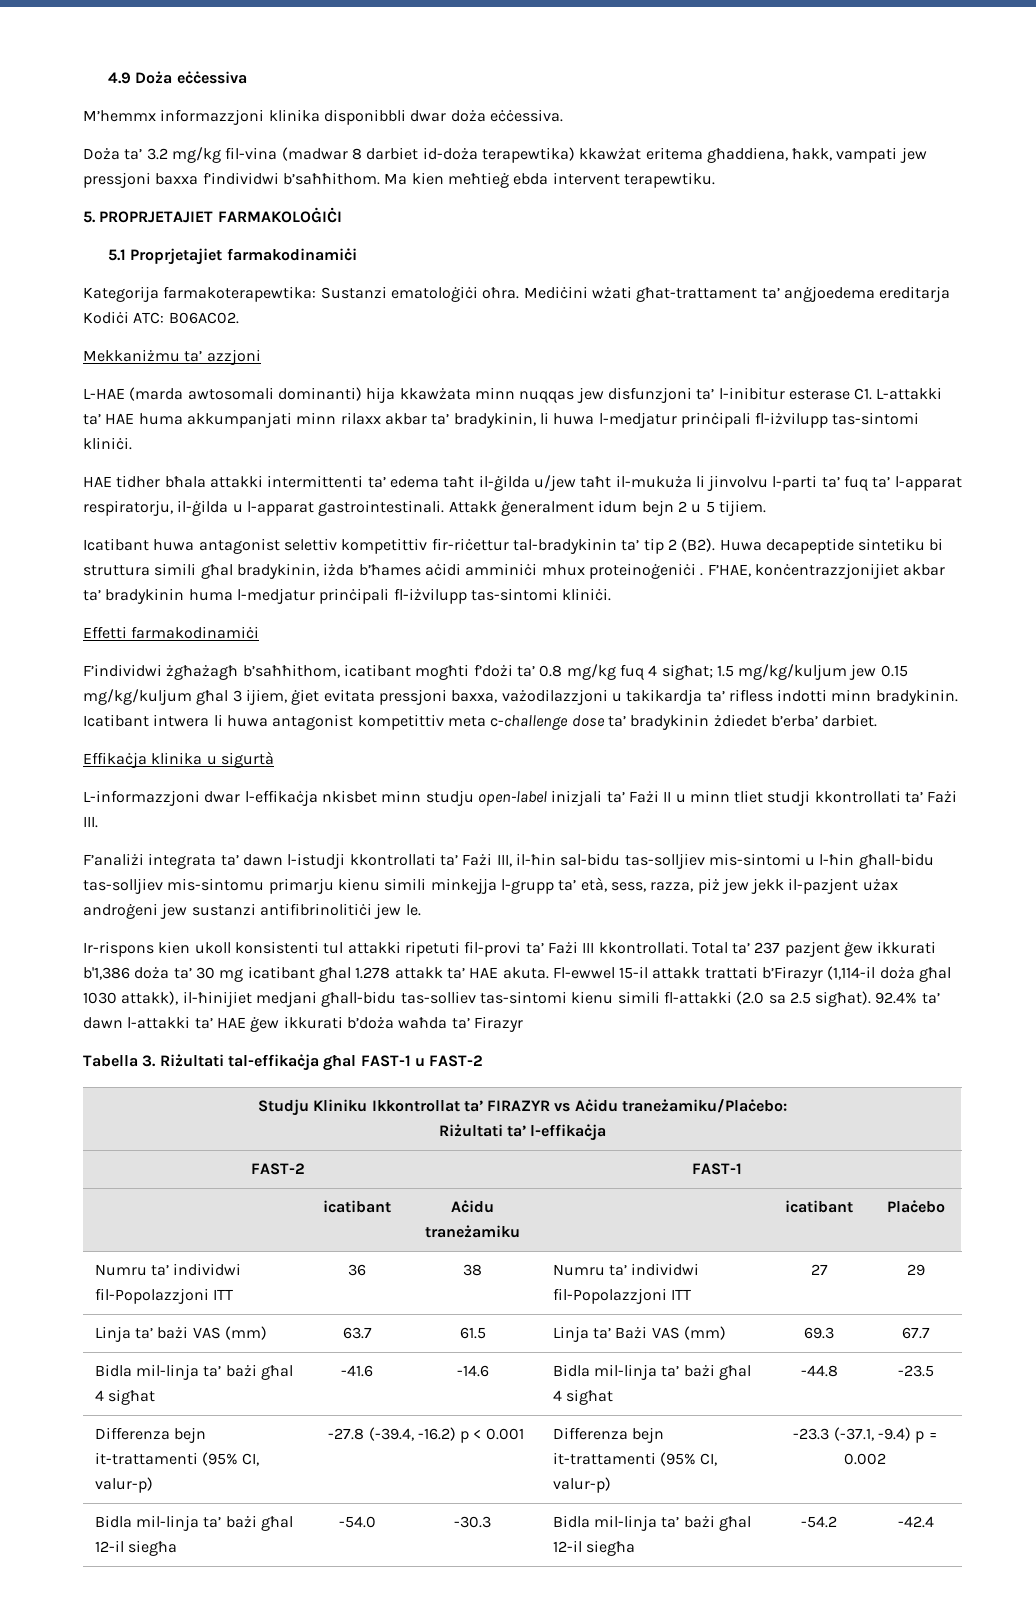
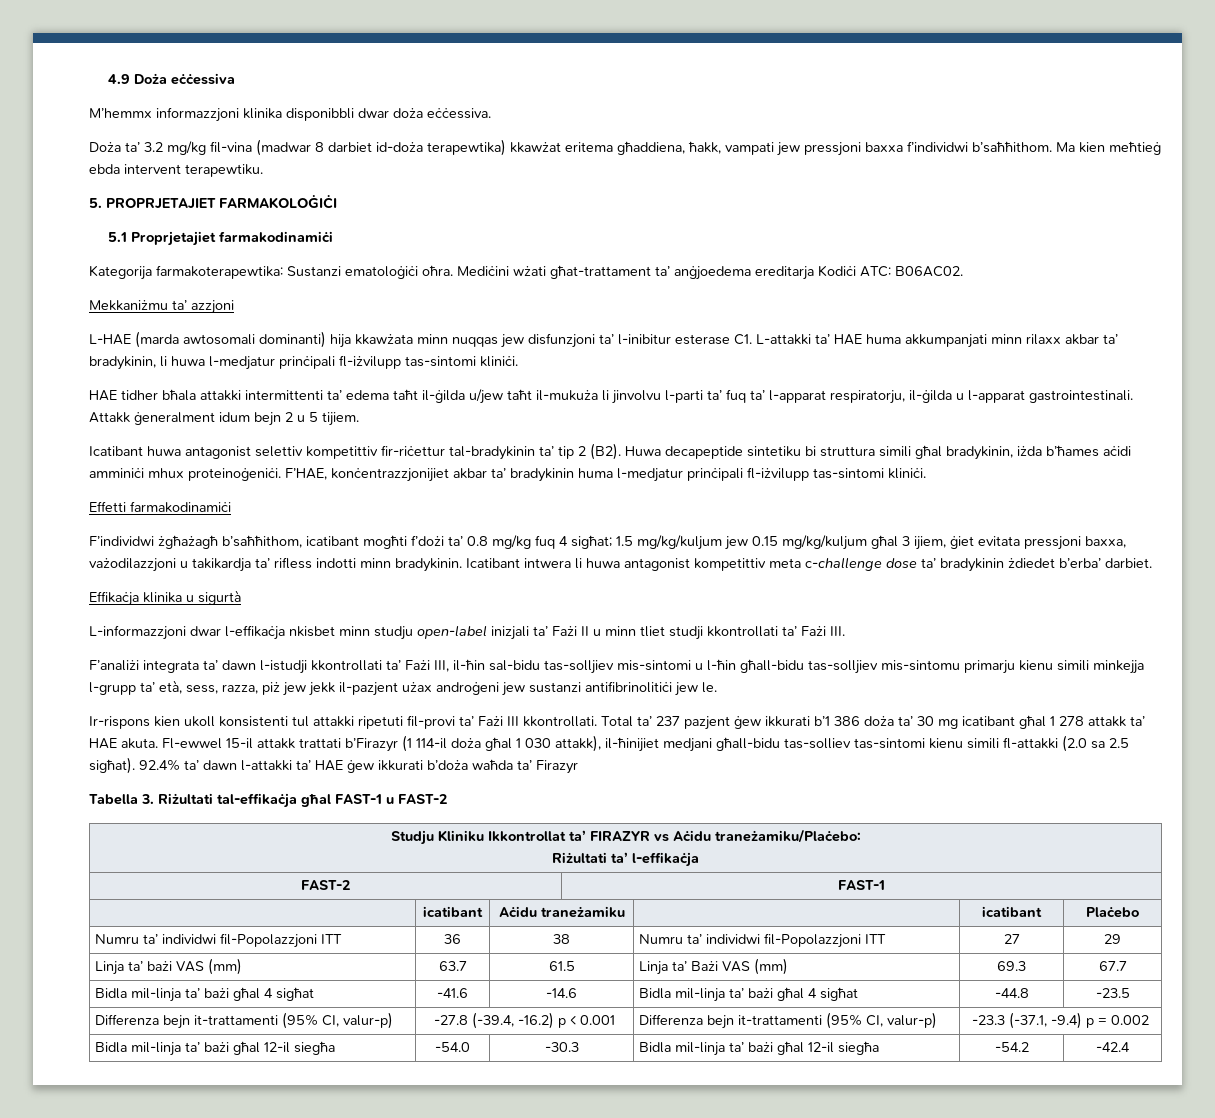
- Icatibant huwa antagonist selettiv kompetittiv fir-riċettur tal-bradykinin ta’ tip 2 (B2). Huwa decapeptide sintetiku bi struttura simili għal bradykinin, iżda b’ħames aċidi amminiċi mhux proteinoġeniċi .
+ Icatibant huwa antagonist selettiv kompetittiv fir-riċettur tal-bradykinin ta’ tip 2 (B2). Huwa decapeptide sintetiku bi struttura simili għal bradykinin, iżda b’ħames aċidi amminiċi mhux proteinoġeniċi.
- Total ta’ 237 pazjent ġew ikkurati b'1,386 doża ta’ 30 mg icatibant għal 1.278 attakk ta’ HAE akuta.
+ Total ta’ 237 pazjent ġew ikkurati b’1 386 doża ta’ 30 mg icatibant għal 1 278 attakk ta’ HAE akuta.
- Fl-ewwel 15-il attakk trattati b’Firazyr (1,114-il doża għal 1030 attakk), il-ħinijiet medjani għall-bidu tas-solliev tas-sintomi kienu simili fl-attakki (2.0 sa 2.5 sigħat).
+ Fl-ewwel 15-il attakk trattati b’Firazyr (1 114-il doża għal 1 030 attakk), il-ħinijiet medjani għall-bidu tas-solliev tas-sintomi kienu simili fl-attakki (2.0 sa 2.5 sigħat).

